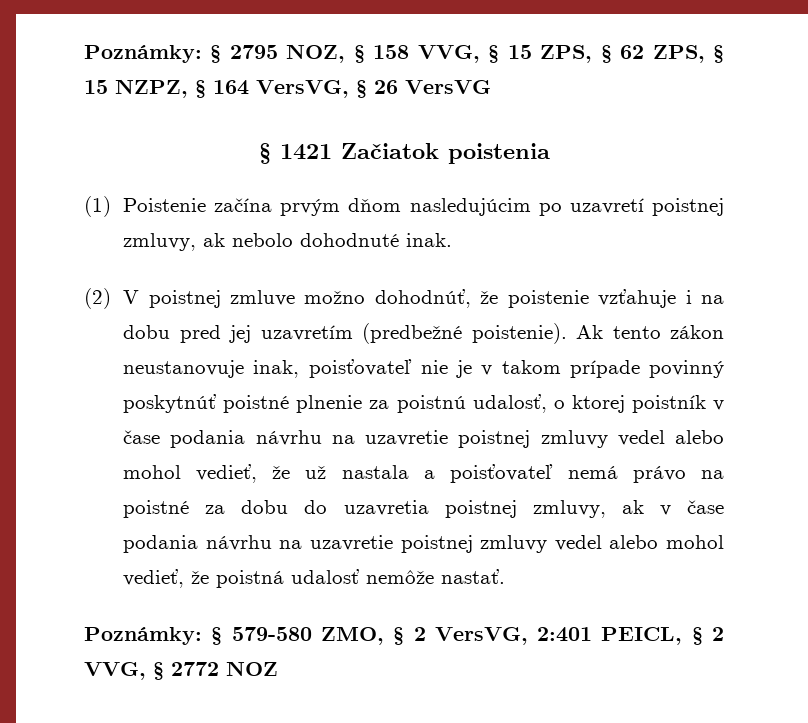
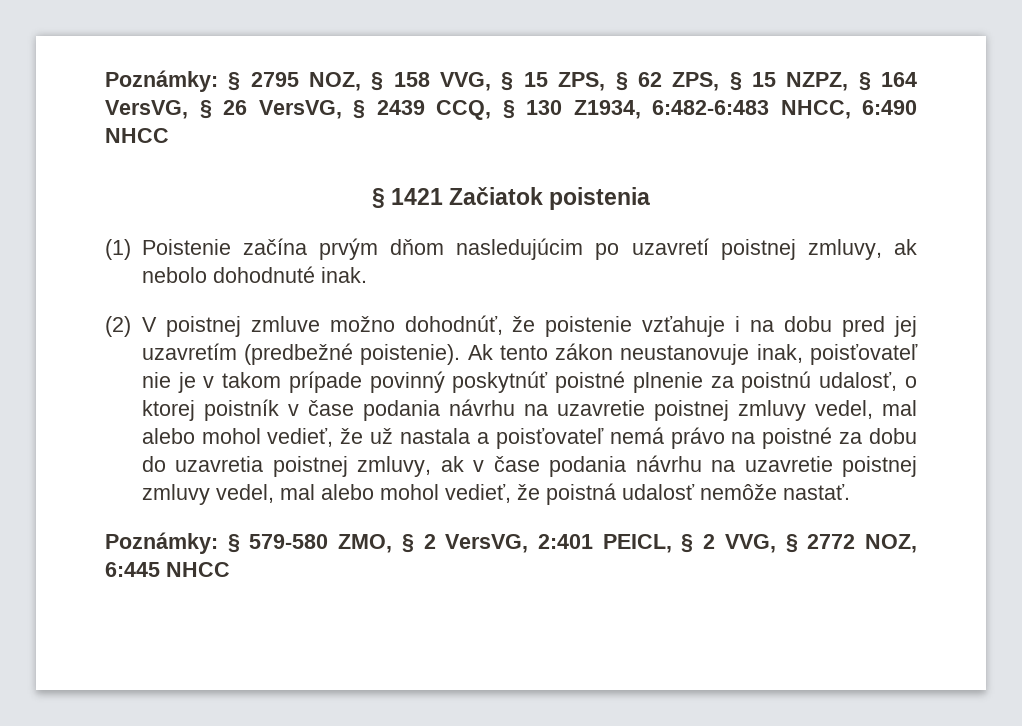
- Poznámky: § 2795 NOZ, § 158 VVG, § 15 ZPS, § 62 ZPS, § 15 NZPZ, § 164 VersVG, § 26 VersVG
+ Poznámky: § 2795 NOZ, § 158 VVG, § 15 ZPS, § 62 ZPS, § 15 NZPZ, § 164 VersVG, § 26 VersVG, § 2439 CCQ, § 130 Z1934, 6:482-6:483 NHCC, 6:490 NHCC
- Ak tento zákon neustanovuje inak, poisťovateľ nie je v takom prípade povinný poskytnúť poistné plnenie za poistnú udalosť, o ktorej poistník v čase podania návrhu na uzavretie poistnej zmluvy vedel alebo mohol vedieť, že už nastala a poisťovateľ nemá právo na poistné za dobu do uzavretia poistnej zmluvy, ak v čase podania návrhu na uzavretie poistnej zmluvy vedel alebo mohol vedieť, že poistná udalosť nemôže nastať.
+ Ak tento zákon neustanovuje inak, poisťovateľ nie je v takom prípade povinný poskytnúť poistné plnenie za poistnú udalosť, o ktorej poistník v čase podania návrhu na uzavretie poistnej zmluvy vedel, mal alebo mohol vedieť, že už nastala a poisťovateľ nemá právo na poistné za dobu do uzavretia poistnej zmluvy, ak v čase podania návrhu na uzavretie poistnej zmluvy vedel, mal alebo mohol vedieť, že poistná udalosť nemôže nastať.
- Poznámky: § 579-580 ZMO, § 2 VersVG, 2:401 PEICL, § 2 VVG, § 2772 NOZ
+ Poznámky: § 579-580 ZMO, § 2 VersVG, 2:401 PEICL, § 2 VVG, § 2772 NOZ, 6:445 NHCC

